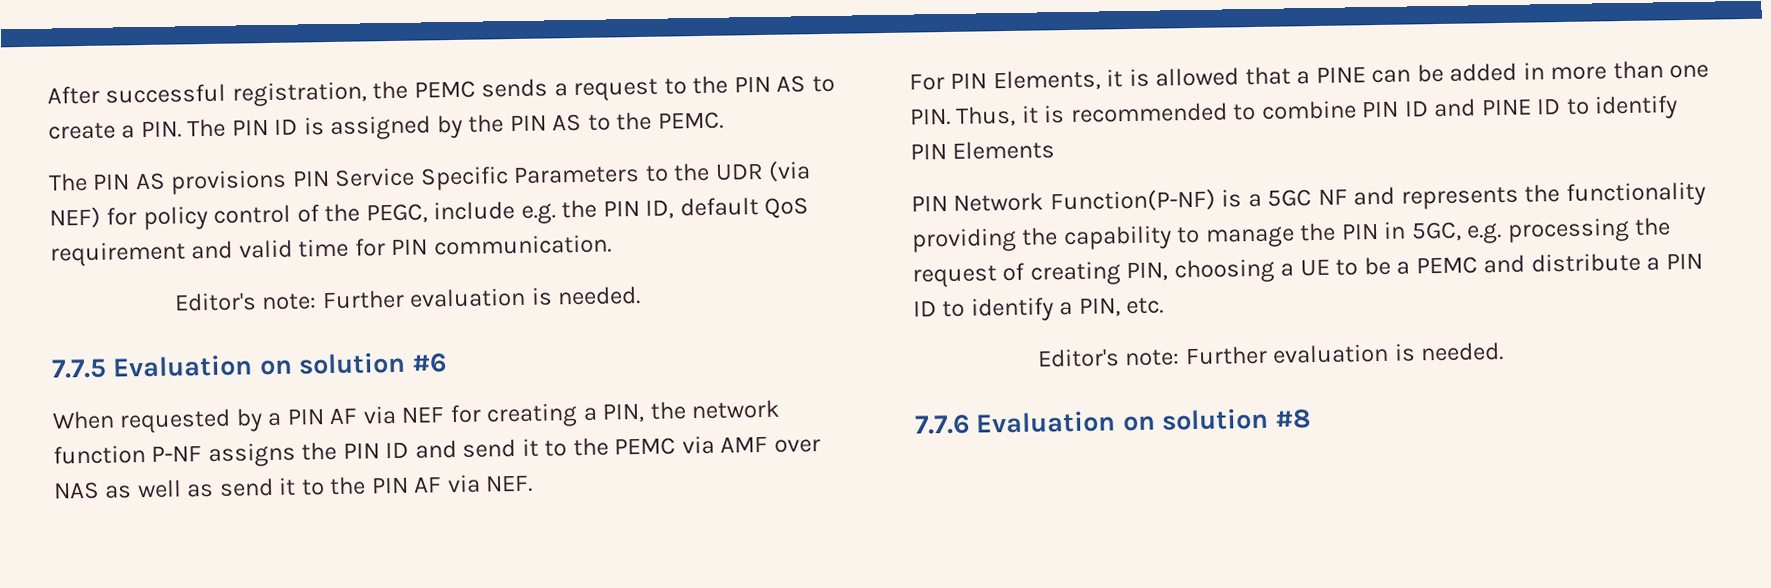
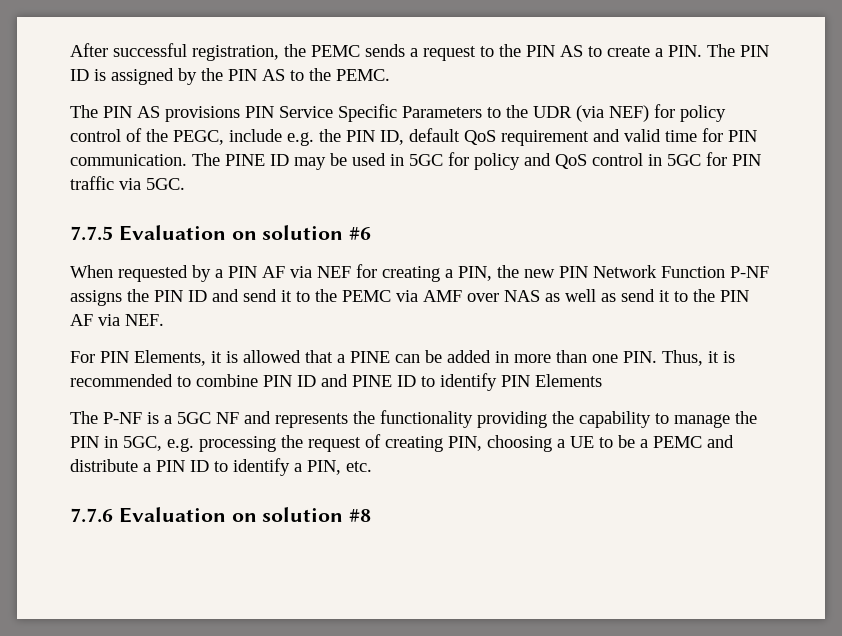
- The PIN AS provisions PIN Service Specific Parameters to the UDR (via NEF) for policy control of the PEGC, include e.g. the PIN ID, default QoS requirement and valid time for PIN communication.
- Editor's note: Further evaluation is needed.
+ The PIN AS provisions PIN Service Specific Parameters to the UDR (via NEF) for policy control of the PEGC, include e.g. the PIN ID, default QoS requirement and valid time for PIN communication. The PINE ID may be used in 5GC for policy and QoS control in 5GC for PIN traffic via 5GC.
- When requested by a PIN AF via NEF for creating a PIN, the network function P-NF assigns the PIN ID and send it to the PEMC via AMF over NAS as well as send it to the PIN AF via NEF.
+ When requested by a PIN AF via NEF for creating a PIN, the new PIN Network Function P-NF assigns the PIN ID and send it to the PEMC via AMF over NAS as well as send it to the PIN AF via NEF.
- PIN Network Function(P-NF) is a 5GC NF and represents the functionality providing the capability to manage the PIN in 5GC, e.g. processing the request of creating PIN, choosing a UE to be a PEMC and distribute a PIN ID to identify a PIN, etc.
- Editor's note: Further evaluation is needed.
+ The P-NF is a 5GC NF and represents the functionality providing the capability to manage the PIN in 5GC, e.g. processing the request of creating PIN, choosing a UE to be a PEMC and distribute a PIN ID to identify a PIN, etc.

